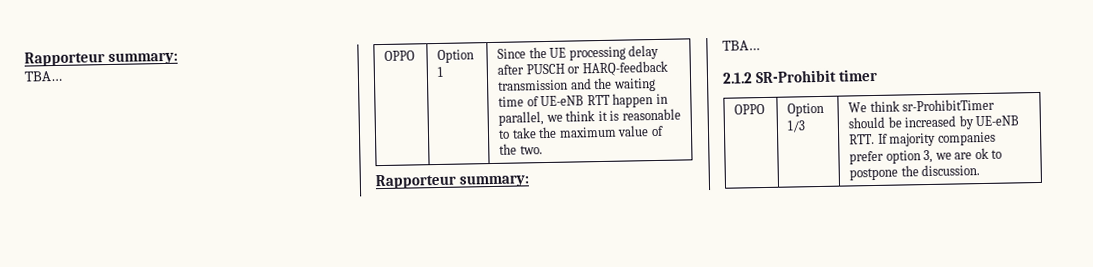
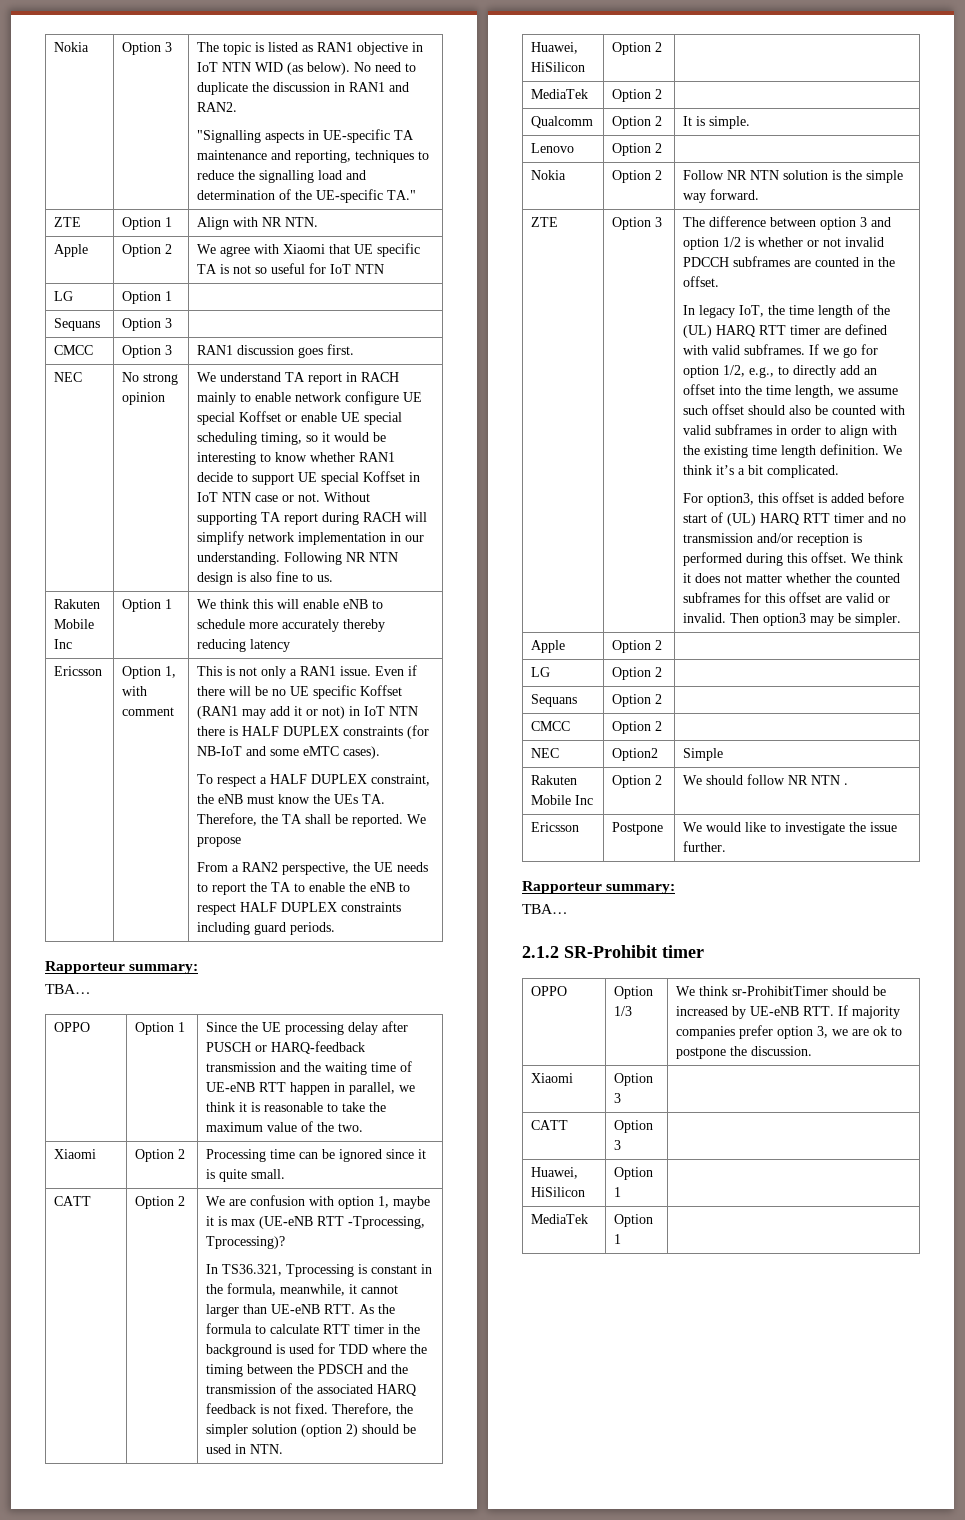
+ Nokia | Option 3 | The topic is listed as RAN1 objective in IoT NTN WID (as below). No need to duplicate the discussion in RAN1 and RAN2.
+ "Signalling aspects in UE-specific TA maintenance and reporting, techniques to reduce the signalling load and determination of the UE-specific TA."
+ ZTE | Option 1 | Align with NR NTN.
+ Apple | Option 2 | We agree with Xiaomi that UE specific TA is not so useful for IoT NTN
+ LG | Option 1 |
+ Sequans | Option 3 |
+ CMCC | Option 3 | RAN1 discussion goes first.
+ NEC | No strong opinion | We understand TA report in RACH mainly to enable network configure UE special Koffset or enable UE special scheduling timing, so it would be interesting to know whether RAN1 decide to support UE special Koffset in IoT NTN case or not. Without supporting TA report during RACH will simplify network implementation in our understanding. Following NR NTN design is also fine to us.
+ Rakuten Mobile Inc | Option 1 | We think this will enable eNB to schedule more accurately thereby reducing latency
+ Ericsson | Option 1, with comment | This is not only a RAN1 issue. Even if there will be no UE specific Koffset (RAN1 may add it or not) in IoT NTN there is HALF DUPLEX constraints (for NB-IoT and some eMTC cases).
+ To respect a HALF DUPLEX constraint, the eNB must know the UEs TA. Therefore, the TA shall be reported. We propose
+ From a RAN2 perspective, the UE needs to report the TA to enable the eNB to respect HALF DUPLEX constraints including guard periods.
+ Xiaomi | Option 2 | Processing time can be ignored since it is quite small.
+ CATT | Option 2 | We are confusion with option 1, maybe it is max (UE-eNB RTT -Tprocessing, Tprocessing)?
+ In TS36.321, Tprocessing is constant in the formula, meanwhile, it cannot larger than UE-eNB RTT. As the formula to calculate RTT timer in the background is used for TDD where the timing between the PDSCH and the transmission of the associated HARQ feedback is not fixed. Therefore, the simpler solution (option 2) should be used in NTN.
+ Huawei, HiSilicon | Option 2 |
+ MediaTek | Option 2 |
+ Qualcomm | Option 2 | It is simple.
+ Lenovo | Option 2 |
+ Nokia | Option 2 | Follow NR NTN solution is the simple way forward.
+ ZTE | Option 3 | The difference between option 3 and option 1/2 is whether or not invalid PDCCH subframes are counted in the offset.
+ In legacy IoT, the time length of the (UL) HARQ RTT timer are defined with valid subframes. If we go for option 1/2, e.g., to directly add an offset into the time length, we assume such offset should also be counted with valid subframes in order to align with the existing time length definition. We think it’s a bit complicated.
+ For option3, this offset is added before start of (UL) HARQ RTT timer and no transmission and/or reception is performed during this offset. We think it does not matter whether the counted subframes for this offset are valid or invalid. Then option3 may be simpler.
+ Apple | Option 2 |
+ LG | Option 2 |
+ Sequans | Option 2 |
+ CMCC | Option 2 |
+ NEC | Option2 | Simple
+ Rakuten Mobile Inc | Option 2 | We should follow NR NTN .
+ Ericsson | Postpone | We would like to investigate the issue further.
+ Xiaomi | Option 3 |
+ CATT | Option 3 |
+ Huawei, HiSilicon | Option 1 |
+ MediaTek | Option 1 |

